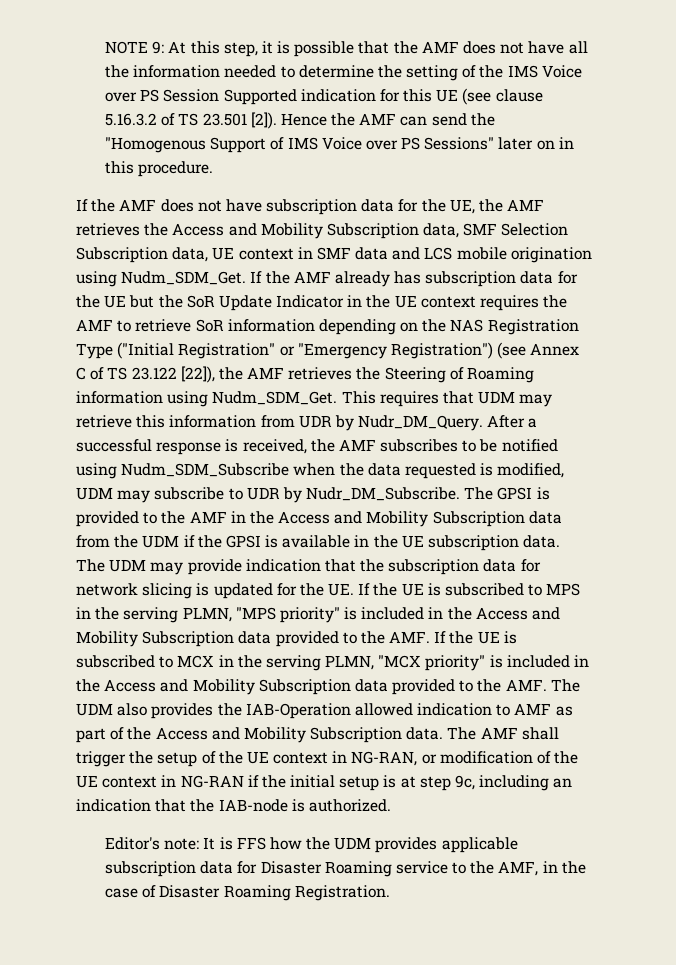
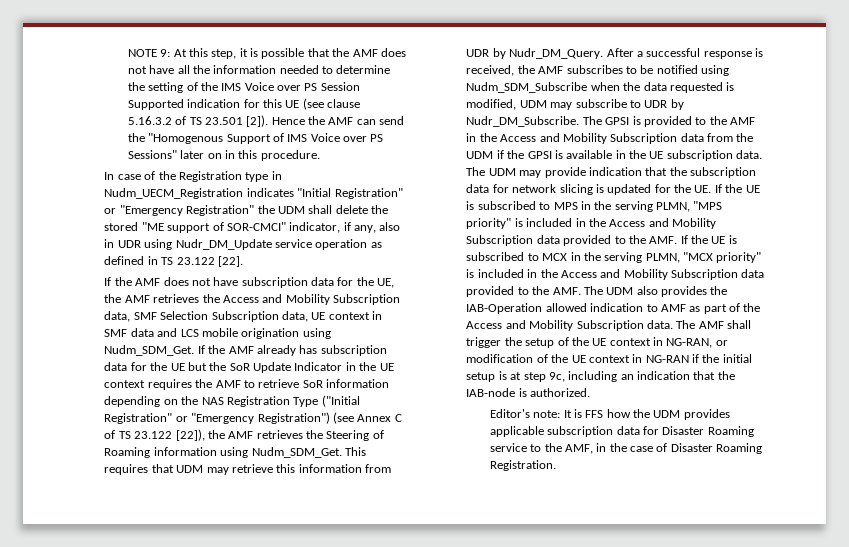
+ In case of the Registration type in Nudm_UECM_Registration indicates "Initial Registration" or "Emergency Registration" the UDM shall delete the stored "ME support of SOR-CMCI" indicator, if any, also in UDR using Nudr_DM_Update service operation as defined in TS 23.122 [22].

